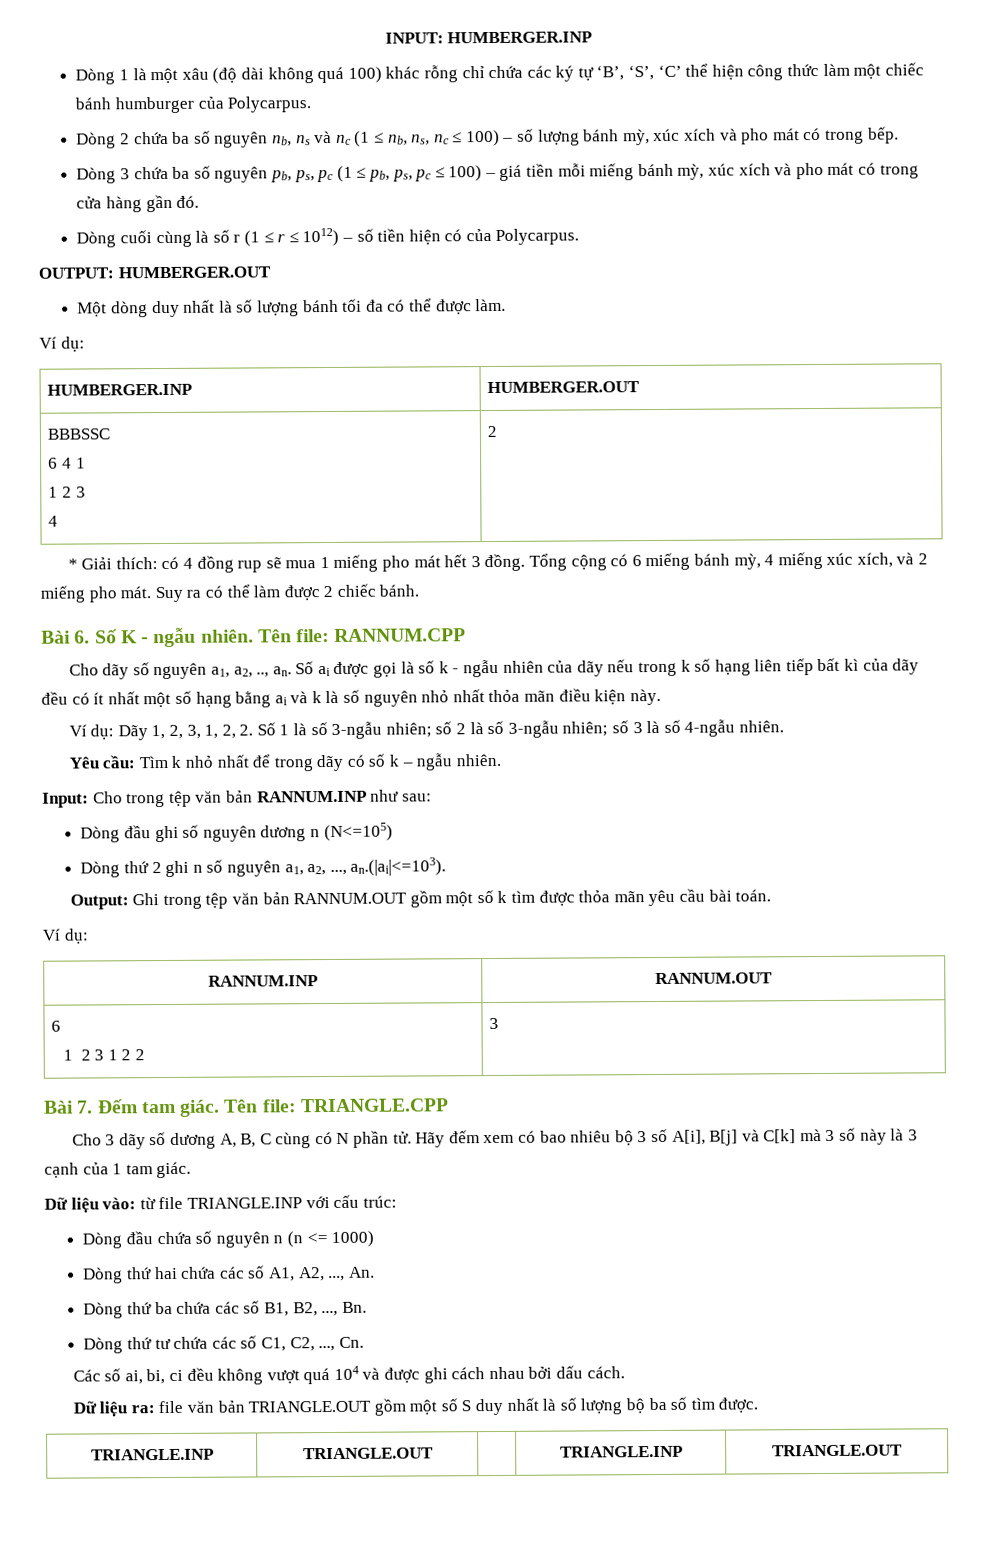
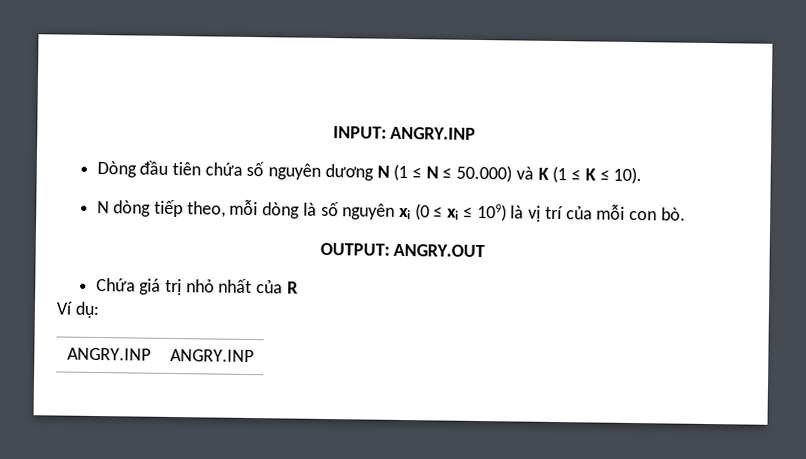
- INPUT: HUMBERGER.INP
- Dòng 1 là một xâu (độ dài không quá 100) khác rỗng chỉ chứa các ký tự ‘B’, ‘S’, ‘C’ thể hiện công thức làm một chiếc bánh humburger của Polycarpus.
- Dòng 2 chứa ba số nguyên nb, ns và nc (1 ≤ nb, ns, nc ≤ 100) – số lượng bánh mỳ, xúc xích và pho mát có trong bếp.
- Dòng 3 chứa ba số nguyên pb, ps, pc (1 ≤ pb, ps, pc ≤ 100) – giá tiền mỗi miếng bánh mỳ, xúc xích và pho mát có trong cửa hàng gần đó.
- Dòng cuối cùng là số r (1 ≤ r ≤ 1012) – số tiền hiện có của Polycarpus.
- OUTPUT: HUMBERGER.OUT
- Một dòng duy nhất là số lượng bánh tối đa có thể được làm.
+ INPUT: ANGRY.INP
+ Dòng đầu tiên chứa số nguyên dương N (1 ≤ N ≤ 50.000) và K (1 ≤ K ≤ 10).
+ N dòng tiếp theo, mỗi dòng là số nguyên xi (0 ≤ xi ≤ 109) là vị trí của mỗi con bò.
+ OUTPUT: ANGRY.OUT
+ Chứa giá trị nhỏ nhất của R
  Ví dụ:
- HUMBERGER.INP | HUMBERGER.OUT
- BBBSSC
- 6 4 1
- 1 2 3
- 4 | 2
- * Giải thích: có 4 đồng rup sẽ mua 1 miếng pho mát hết 3 đồng. Tổng cộng có 6 miếng bánh mỳ, 4 miếng xúc xích, và 2 miếng pho mát. Suy ra có thể làm được 2 chiếc bánh.
- Bài 6. Số K - ngẫu nhiên. Tên file: RANNUM.CPP
- Cho dãy số nguyên a1, a2, .., an. Số ai được gọi là số k - ngẫu nhiên của dãy nếu trong k số hạng liên tiếp bất kì của dãy đều có ít nhất một số hạng bằng ai và k là số nguyên nhỏ nhất thỏa mãn điều kiện này.
- Ví dụ: Dãy 1, 2, 3, 1, 2, 2. Số 1 là số 3-ngẫu nhiên; số 2 là số 3-ngẫu nhiên; số 3 là số 4-ngẫu nhiên.
- Yêu cầu: Tìm k nhỏ nhất để trong dãy có số k – ngẫu nhiên.
- Input: Cho trong tệp văn bản RANNUM.INP như sau:
- Dòng đầu ghi số nguyên dương n (N<=105)
- Dòng thứ 2 ghi n số nguyên a1, a2, ..., an.(|ai|<=103).
- Output: Ghi trong tệp văn bản RANNUM.OUT gồm một số k tìm được thỏa mãn yêu cầu bài toán.
- Ví dụ:
- RANNUM.INP | RANNUM.OUT
- 6
- 1 2 3 1 2 2 | 3
- Bài 7. Đếm tam giác. Tên file: TRIANGLE.CPP
- Cho 3 dãy số dương A, B, C cùng có N phần tử. Hãy đếm xem có bao nhiêu bộ 3 số A[i], B[j] và C[k] mà 3 số này là 3 cạnh của 1 tam giác.
- Dữ liệu vào: từ file TRIANGLE.INP với cấu trúc:
- Dòng đầu chứa số nguyên n (n <= 1000)
- Dòng thứ hai chứa các số A1, A2, ..., An.
- Dòng thứ ba chứa các số B1, B2, ..., Bn.
- Dòng thứ tư chứa các số C1, C2, ..., Cn.
- Các số ai, bi, ci đều không vượt quá 104 và được ghi cách nhau bởi dấu cách.
- Dữ liệu ra: file văn bản TRIANGLE.OUT gồm một số S duy nhất là số lượng bộ ba số tìm được.
- TRIANGLE.INP | TRIANGLE.OUT | | TRIANGLE.INP | TRIANGLE.OUT
+ ANGRY.INP | ANGRY.INP

